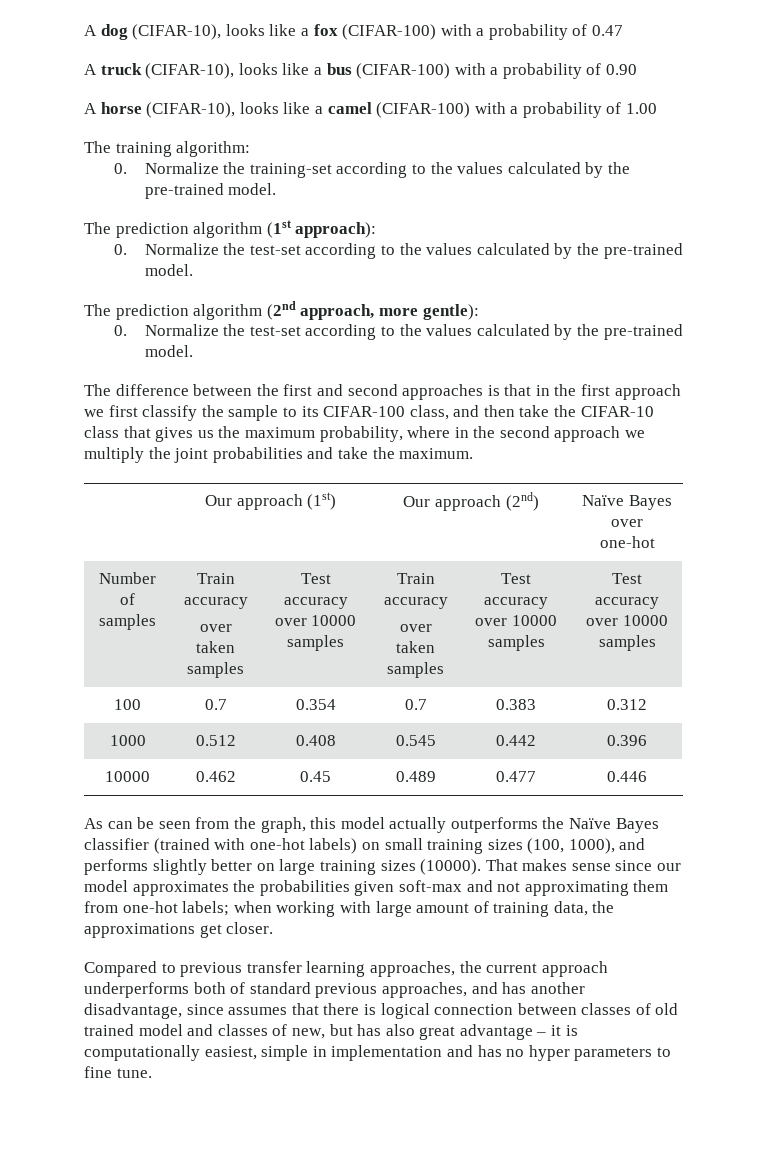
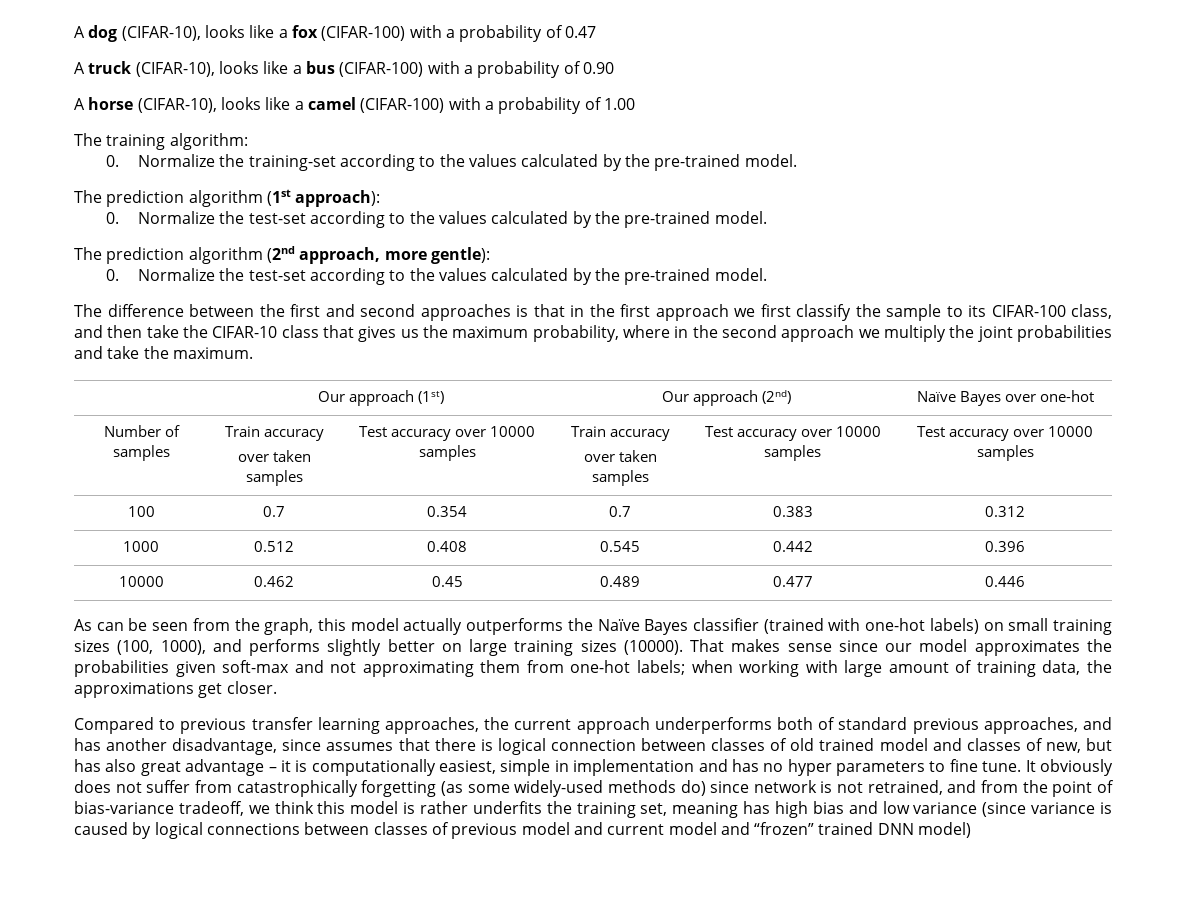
+ It obviously does not suffer from catastrophically forgetting (as some widely-used methods do) since network is not retrained, and from the point of bias-variance tradeoff, we think this model is rather underfits the training set, meaning has high bias and low variance (since variance is caused by logical connections between classes of previous model and current model and “frozen” trained DNN model)

